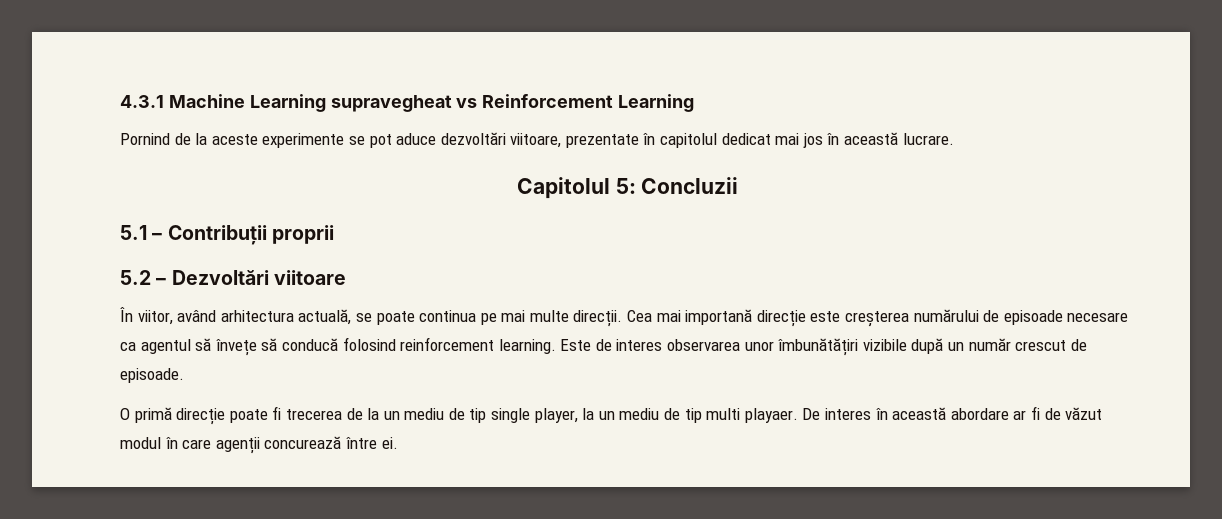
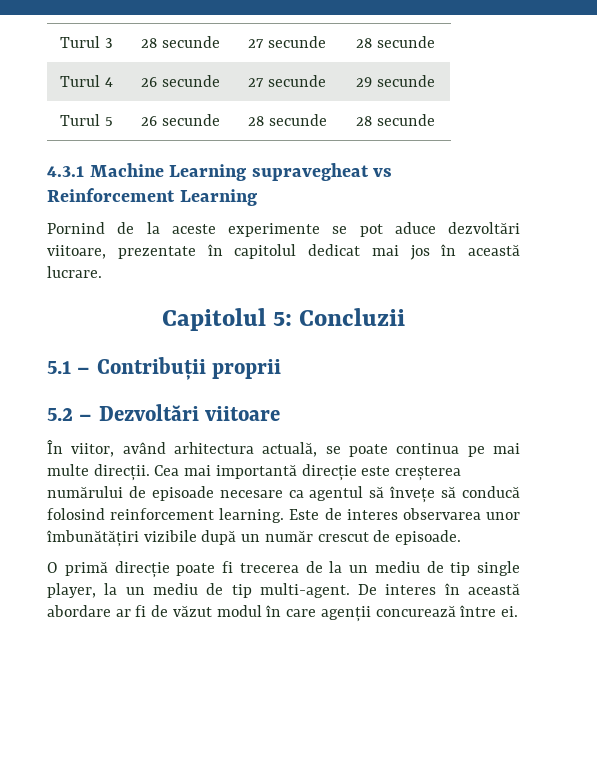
+ Turul 3 | 28 secunde | 27 secunde | 28 secunde
+ Turul 4 | 26 secunde | 27 secunde | 29 secunde
+ Turul 5 | 26 secunde | 28 secunde | 28 secunde
- Cea mai importană direcție este creșterea numărului de episoade necesare ca agentul să învețe să conducă folosind reinforcement learning.
+ Cea mai importantă direcție este creșterea numărului de episoade necesare ca agentul să învețe să conducă folosind reinforcement learning.
- O primă direcție poate fi trecerea de la un mediu de tip single player, la un mediu de tip multi playaer.
+ O primă direcție poate fi trecerea de la un mediu de tip single player, la un mediu de tip multi-agent.

